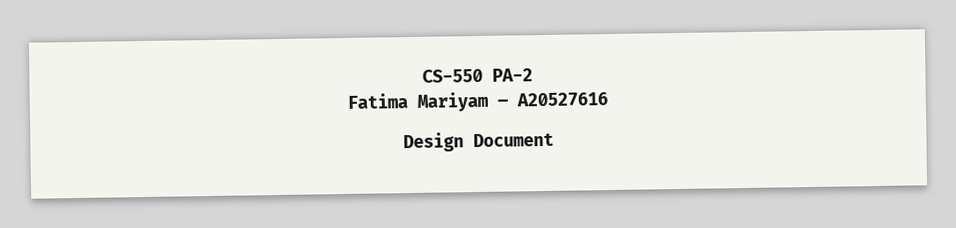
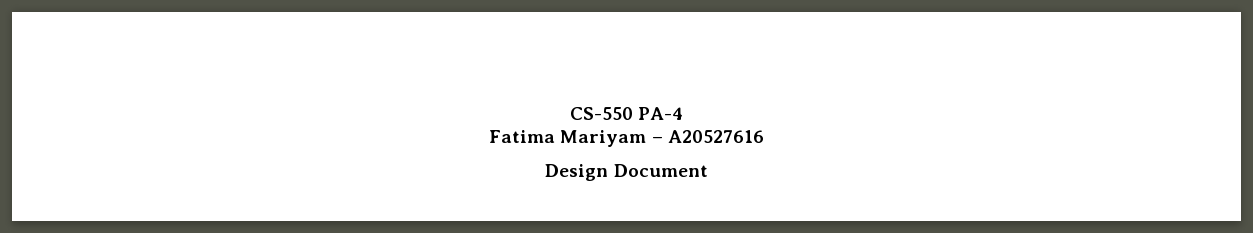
- CS-550 PA-2
+ CS-550 PA-4

